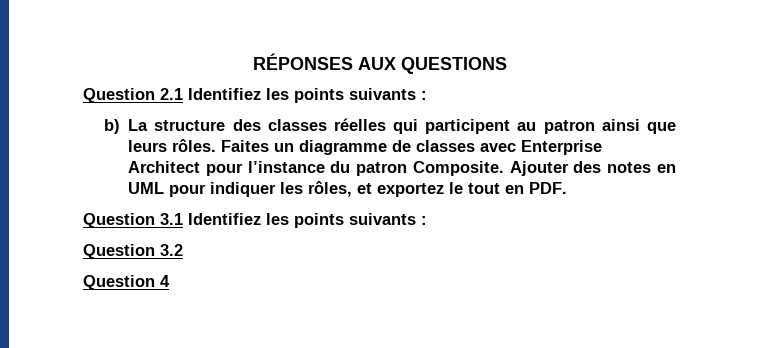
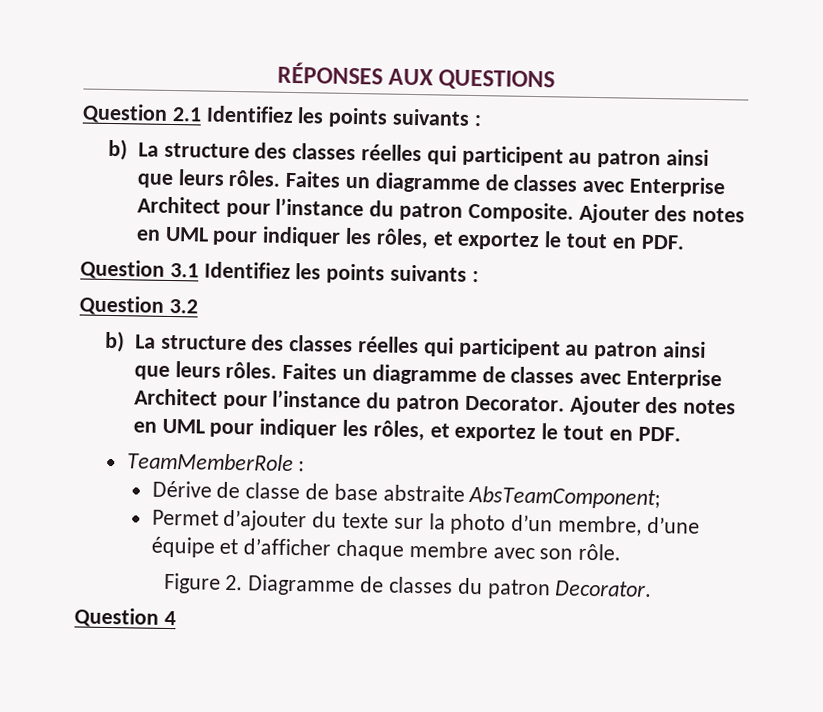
+ b) La structure des classes réelles qui participent au patron ainsi que leurs rôles. Faites un diagramme de classes avec Enterprise Architect pour l’instance du patron Decorator. Ajouter des notes en UML pour indiquer les rôles, et exportez le tout en PDF.
+ TeamMemberRole :
+ Dérive de classe de base abstraite AbsTeamComponent;
+ Permet d’ajouter du texte sur la photo d’un membre, d’une équipe et d’afficher chaque membre avec son rôle.
+ Figure 2. Diagramme de classes du patron Decorator.

